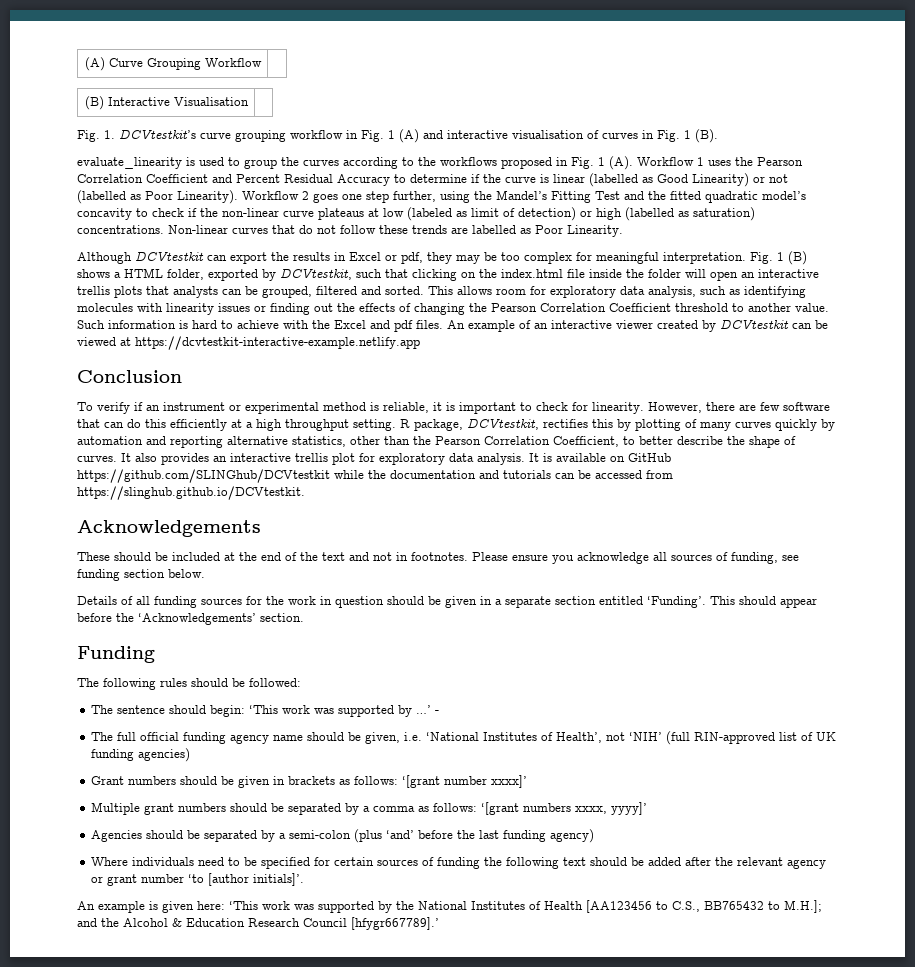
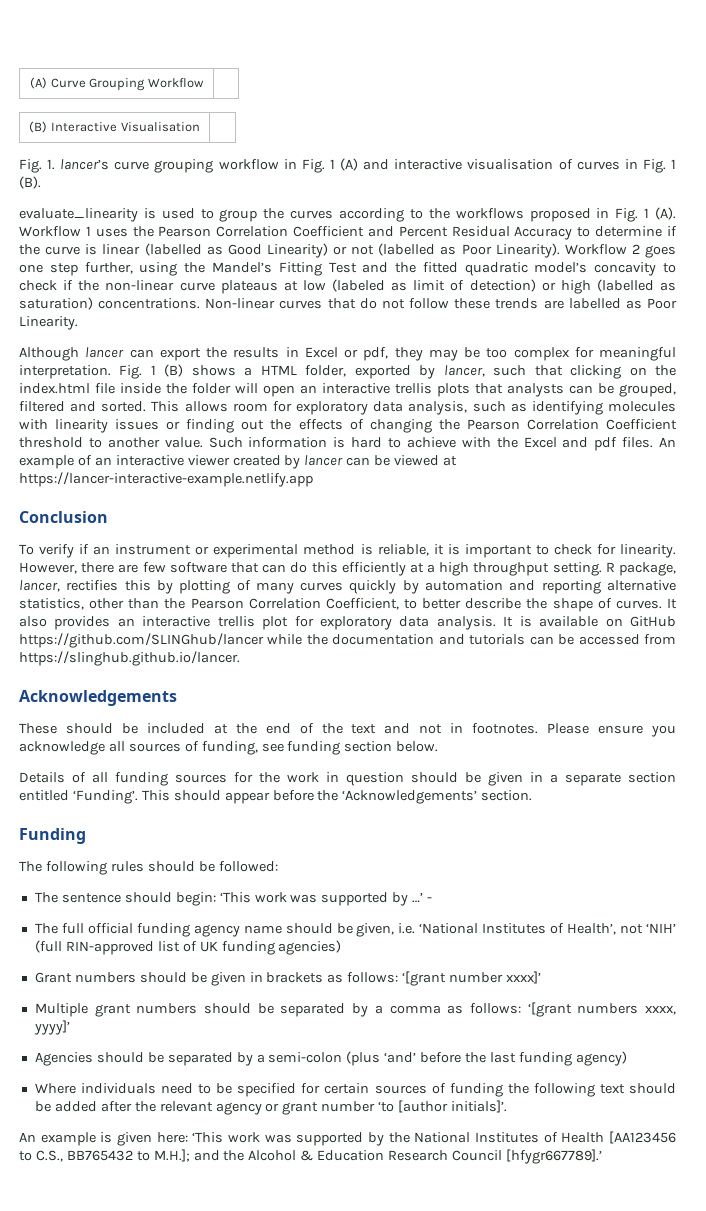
- Fig. 1. DCVtestkit’s curve grouping workflow in Fig. 1 (A) and interactive visualisation of curves in Fig. 1 (B).
+ Fig. 1. lancer’s curve grouping workflow in Fig. 1 (A) and interactive visualisation of curves in Fig. 1 (B).
- Although DCVtestkit can export the results in Excel or pdf, they may be too complex for meaningful interpretation.
+ Although lancer can export the results in Excel or pdf, they may be too complex for meaningful interpretation.
- Fig. 1 (B) shows a HTML folder, exported by DCVtestkit, such that clicking on the index.html file inside the folder will open an interactive trellis plots that analysts can be grouped, filtered and sorted.
+ Fig. 1 (B) shows a HTML folder, exported by lancer, such that clicking on the index.html file inside the folder will open an interactive trellis plots that analysts can be grouped, filtered and sorted.
- An example of an interactive viewer created by DCVtestkit can be viewed at https://dcvtestkit-interactive-example.netlify.app
+ An example of an interactive viewer created by lancer can be viewed at https://lancer-interactive-example.netlify.app
- R package, DCVtestkit, rectifies this by plotting of many curves quickly by automation and reporting alternative statistics, other than the Pearson Correlation Coefficient, to better describe the shape of curves.
+ R package, lancer, rectifies this by plotting of many curves quickly by automation and reporting alternative statistics, other than the Pearson Correlation Coefficient, to better describe the shape of curves.
- It is available on GitHub https://github.com/SLINGhub/DCVtestkit while the documentation and tutorials can be accessed from https://slinghub.github.io/DCVtestkit.
+ It is available on GitHub https://github.com/SLINGhub/lancer while the documentation and tutorials can be accessed from https://slinghub.github.io/lancer.

